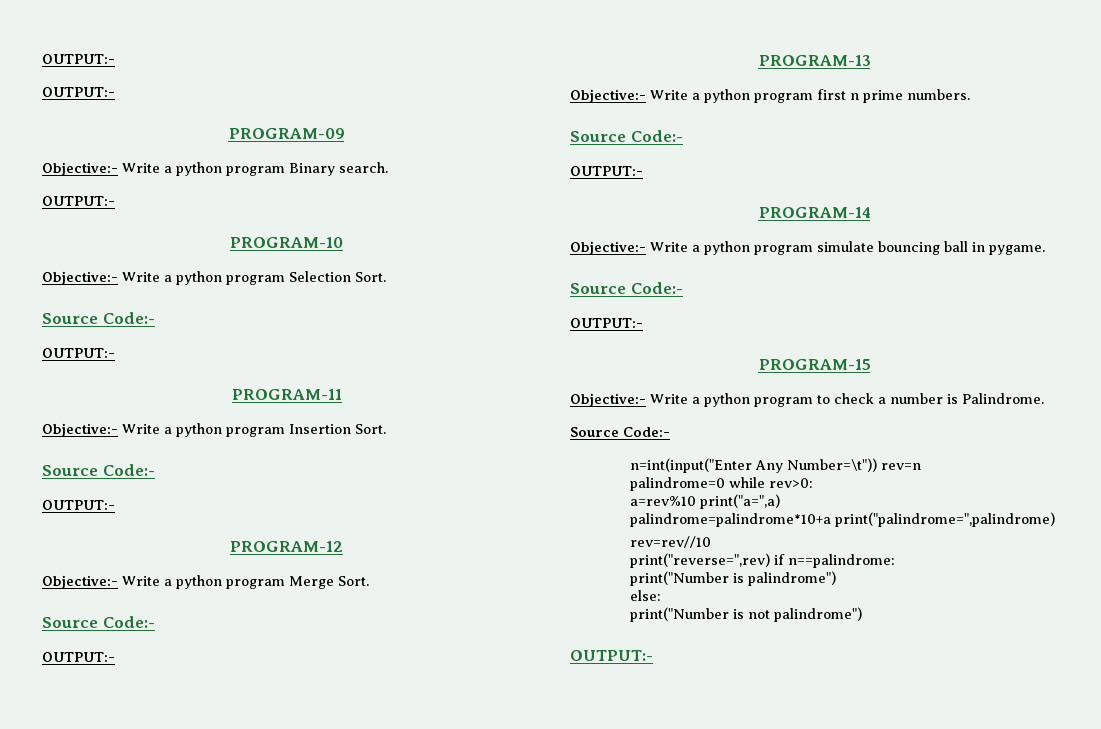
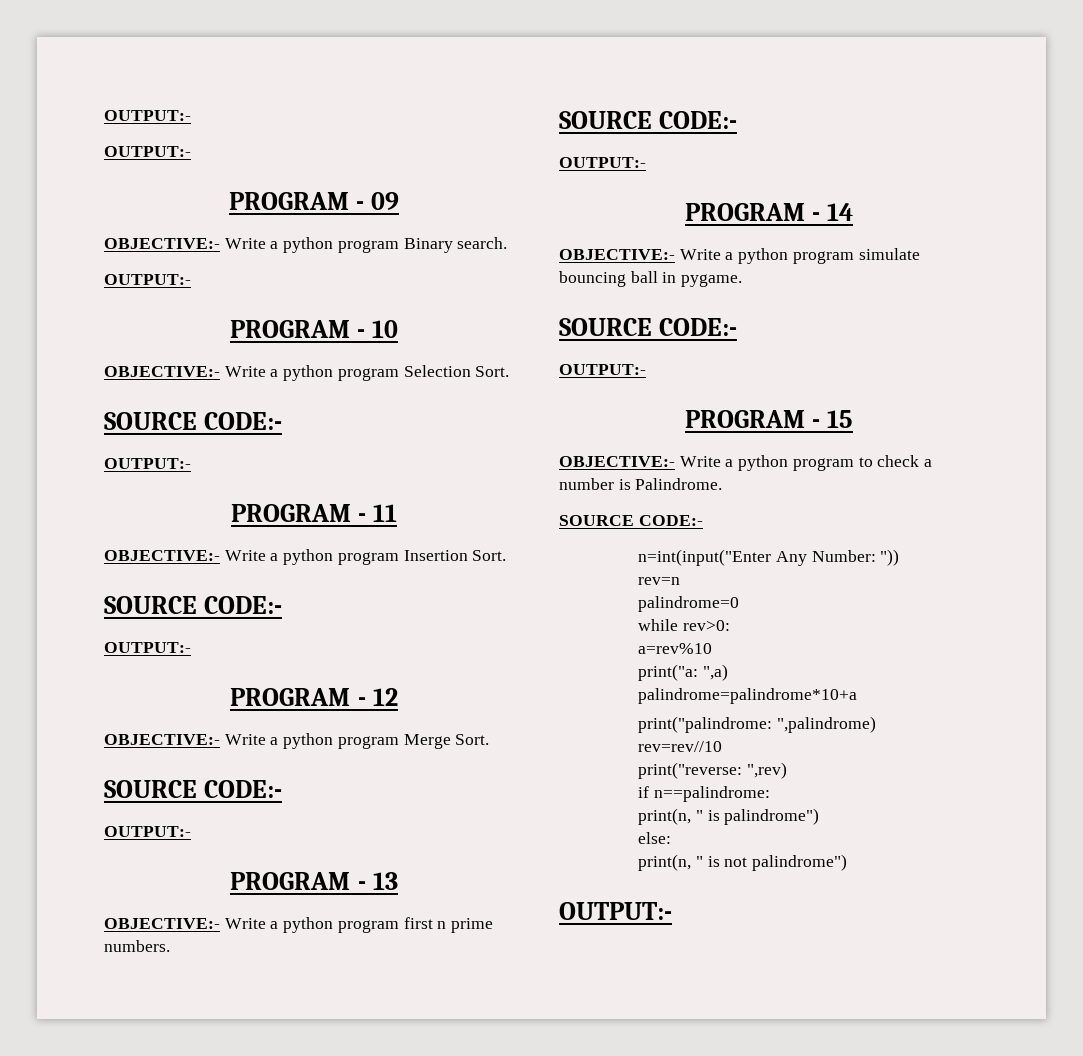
- PROGRAM-09
- Objective:- Write a python program Binary search.
+ PROGRAM - 09
+ OBJECTIVE:- Write a python program Binary search.
- PROGRAM-10
- Objective:- Write a python program Selection Sort.
- Source Code:-
+ PROGRAM - 10
+ OBJECTIVE:- Write a python program Selection Sort.
+ SOURCE CODE:-
  OUTPUT:-
- PROGRAM-11
- Objective:- Write a python program Insertion Sort.
- Source Code:-
+ PROGRAM - 11
+ OBJECTIVE:- Write a python program Insertion Sort.
+ SOURCE CODE:-
  OUTPUT:-
- PROGRAM-12
- Objective:- Write a python program Merge Sort.
- Source Code:-
+ PROGRAM - 12
+ OBJECTIVE:- Write a python program Merge Sort.
+ SOURCE CODE:-
  OUTPUT:-
- PROGRAM-13
- Objective:- Write a python program first n prime numbers.
- Source Code:-
+ PROGRAM - 13
+ OBJECTIVE:- Write a python program first n prime numbers.
+ SOURCE CODE:-
  OUTPUT:-
- PROGRAM-14
- Objective:- Write a python program simulate bouncing ball in pygame.
- Source Code:-
+ PROGRAM - 14
+ OBJECTIVE:- Write a python program simulate bouncing ball in pygame.
+ SOURCE CODE:-
  OUTPUT:-
- PROGRAM-15
- Objective:- Write a python program to check a number is Palindrome.
- Source Code:-
+ PROGRAM - 15
+ OBJECTIVE:- Write a python program to check a number is Palindrome.
+ SOURCE CODE:-
- n=int(input("Enter Any Number=\t")) rev=n
+ n=int(input("Enter Any Number: "))
+ rev=n
- palindrome=0 while rev>0:
+ palindrome=0
+ while rev>0:
- a=rev%10 print("a=",a)
+ a=rev%10
+ print("a: ",a)
- palindrome=palindrome*10+a print("palindrome=",palindrome)
+ palindrome=palindrome*10+a
+ print("palindrome: ",palindrome)
- print("reverse=",rev) if n==palindrome:
+ print("reverse: ",rev)
+ if n==palindrome:
- print("Number is palindrome")
+ print(n, " is palindrome")
- print("Number is not palindrome")
+ print(n, " is not palindrome")

